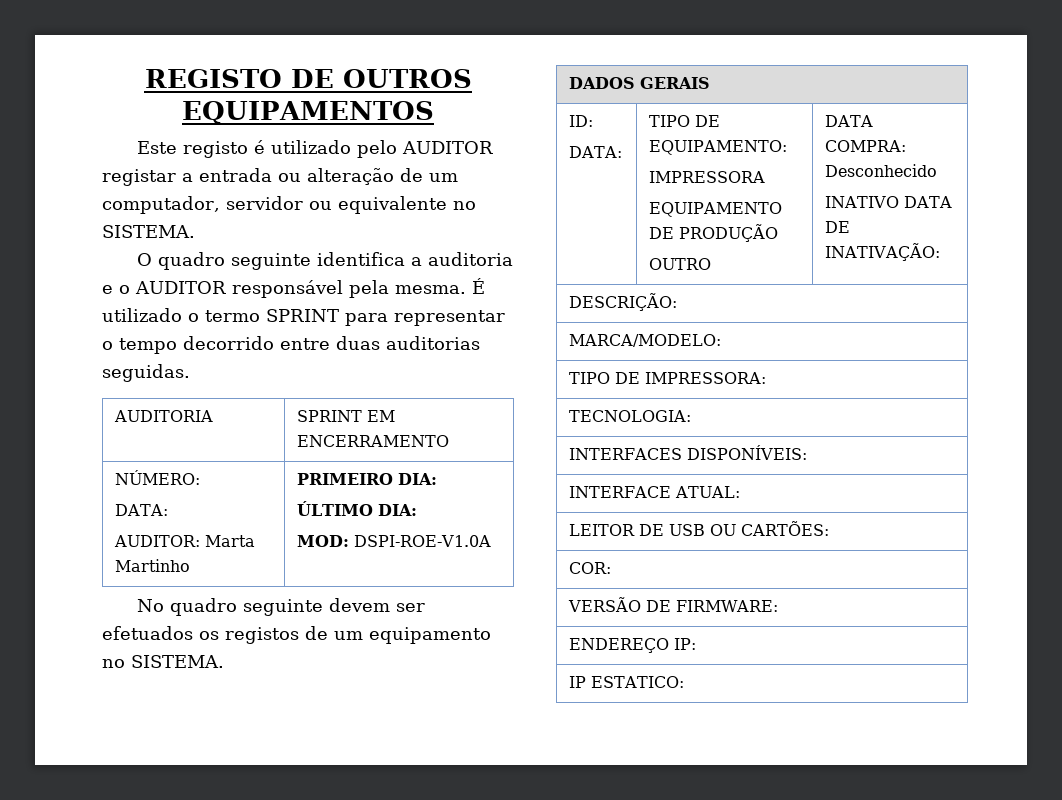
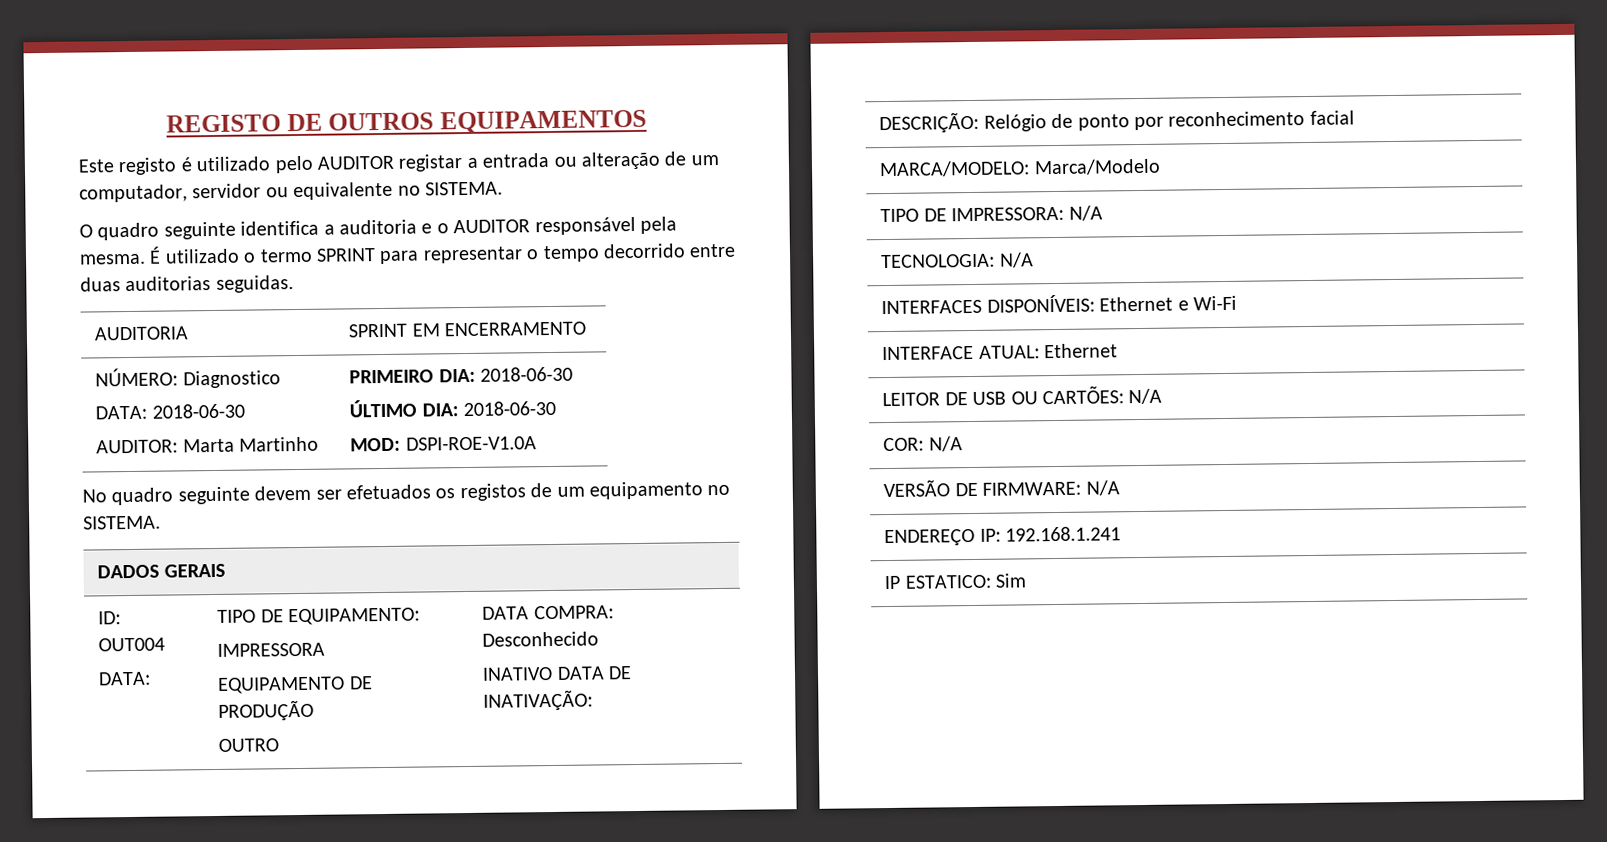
- NÚMERO:
- DATA:
- AUDITOR: Marta Martinho | PRIMEIRO DIA:
- ÚLTIMO DIA:
+ NÚMERO: Diagnostico
+ DATA: 2018-06-30
+ AUDITOR: Marta Martinho | PRIMEIRO DIA: 2018-06-30
+ ÚLTIMO DIA: 2018-06-30
- ID:
+ ID: OUT004
- DESCRIÇÃO:
+ DESCRIÇÃO: Relógio de ponto por reconhecimento facial
- MARCA/MODELO:
+ MARCA/MODELO: Marca/Modelo
- TIPO DE IMPRESSORA:
+ TIPO DE IMPRESSORA: N/A
- TECNOLOGIA:
+ TECNOLOGIA: N/A
- INTERFACES DISPONÍVEIS:
+ INTERFACES DISPONÍVEIS: Ethernet e Wi-Fi
- INTERFACE ATUAL:
+ INTERFACE ATUAL: Ethernet
- LEITOR DE USB OU CARTÕES:
+ LEITOR DE USB OU CARTÕES: N/A
- COR:
+ COR: N/A
- VERSÃO DE FIRMWARE:
+ VERSÃO DE FIRMWARE: N/A
- ENDEREÇO IP:
+ ENDEREÇO IP: 192.168.1.241
- IP ESTATICO:
+ IP ESTATICO: Sim

